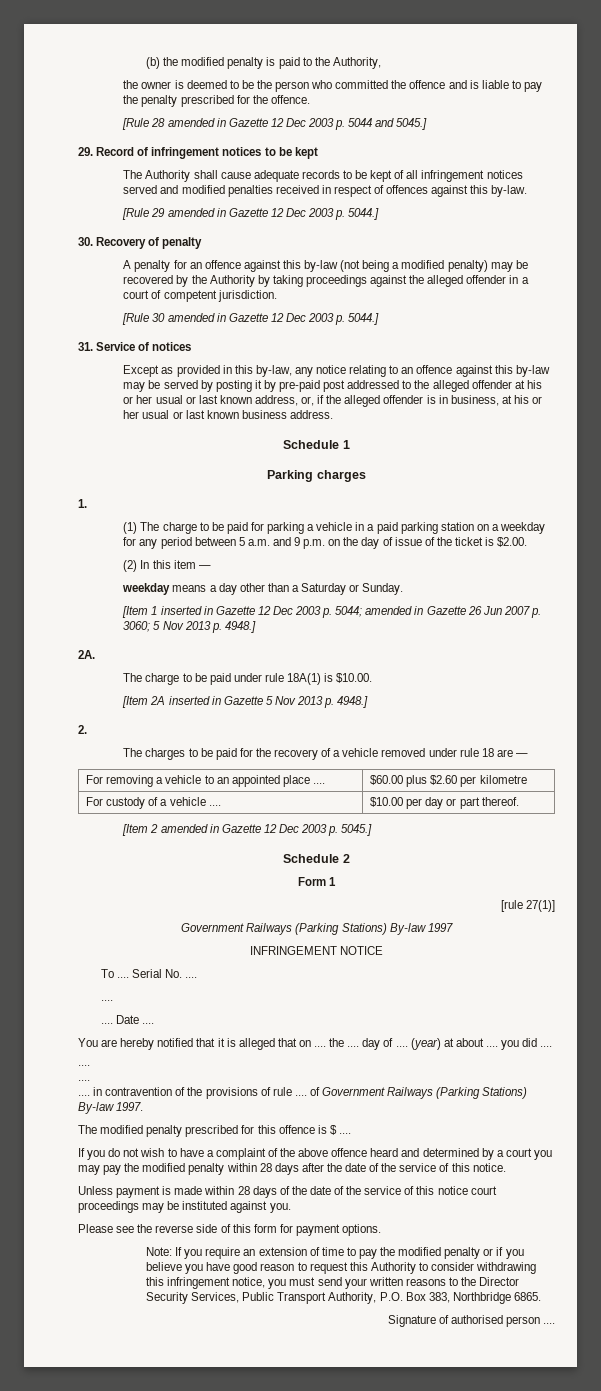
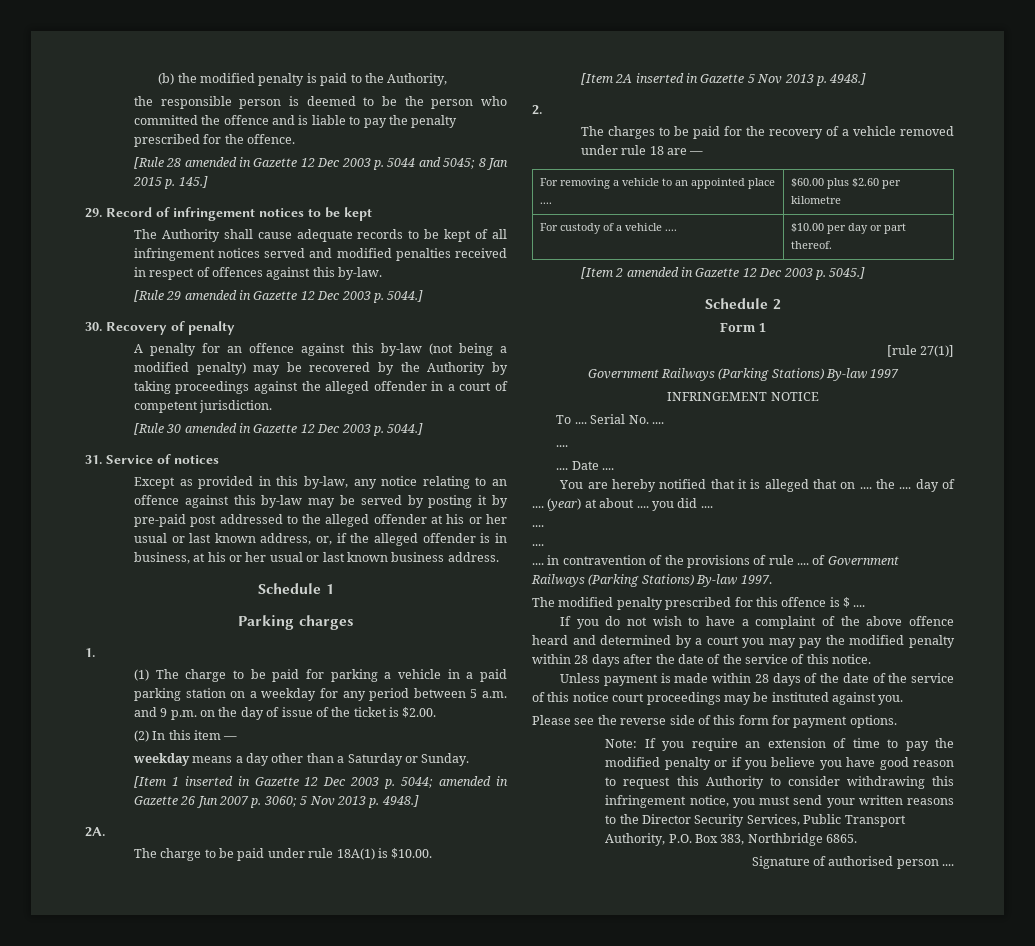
- the owner is deemed to be the person who committed the offence and is liable to pay the penalty prescribed for the offence.
+ the responsible person is deemed to be the person who committed the offence and is liable to pay the penalty prescribed for the offence.
- [Rule 28 amended in Gazette 12 Dec 2003 p. 5044 and 5045.]
+ [Rule 28 amended in Gazette 12 Dec 2003 p. 5044 and 5045; 8 Jan 2015 p. 145.]

